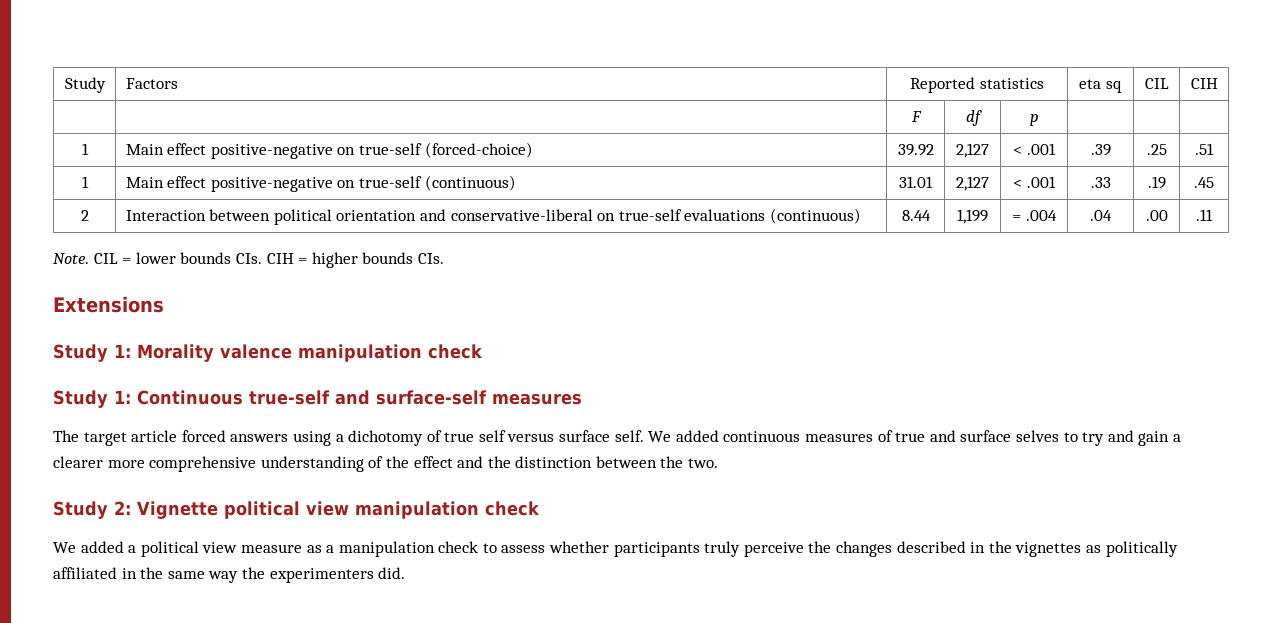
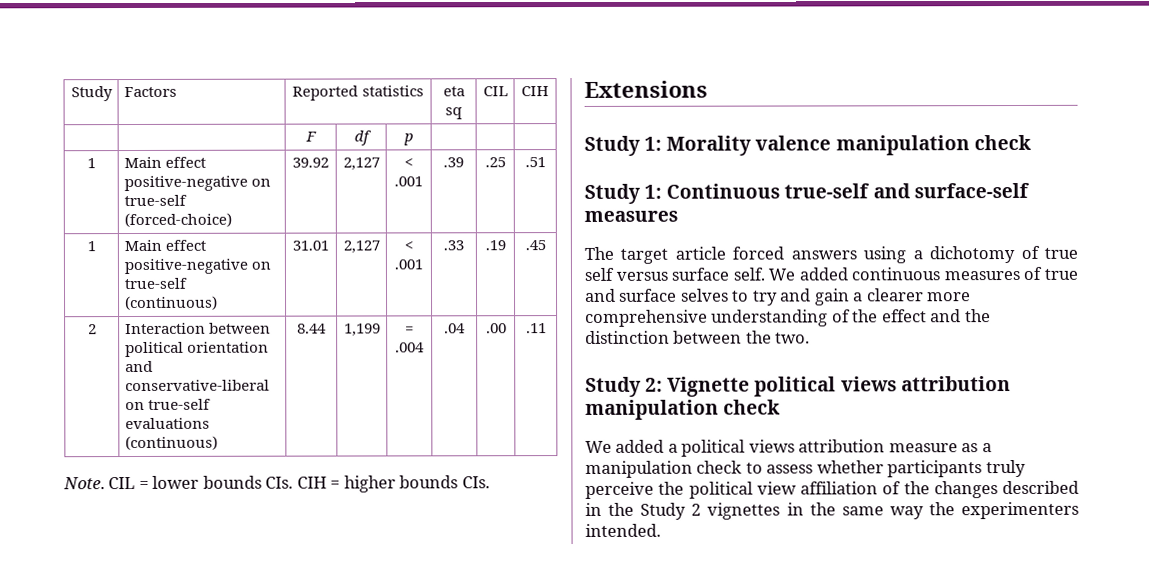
- Study 2: Vignette political view manipulation check
+ Study 2: Vignette political views attribution manipulation check
- We added a political view measure as a manipulation check to assess whether participants truly perceive the changes described in the vignettes as politically affiliated in the same way the experimenters did.
+ We added a political views attribution measure as a manipulation check to assess whether participants truly perceive the political view affiliation of the changes described in the Study 2 vignettes in the same way the experimenters intended.

